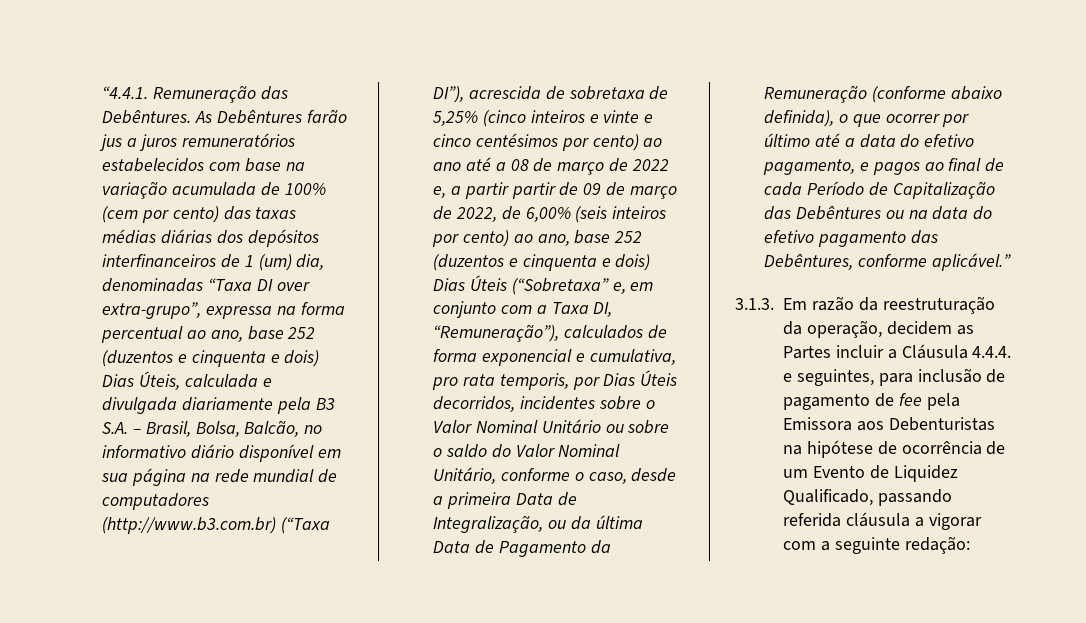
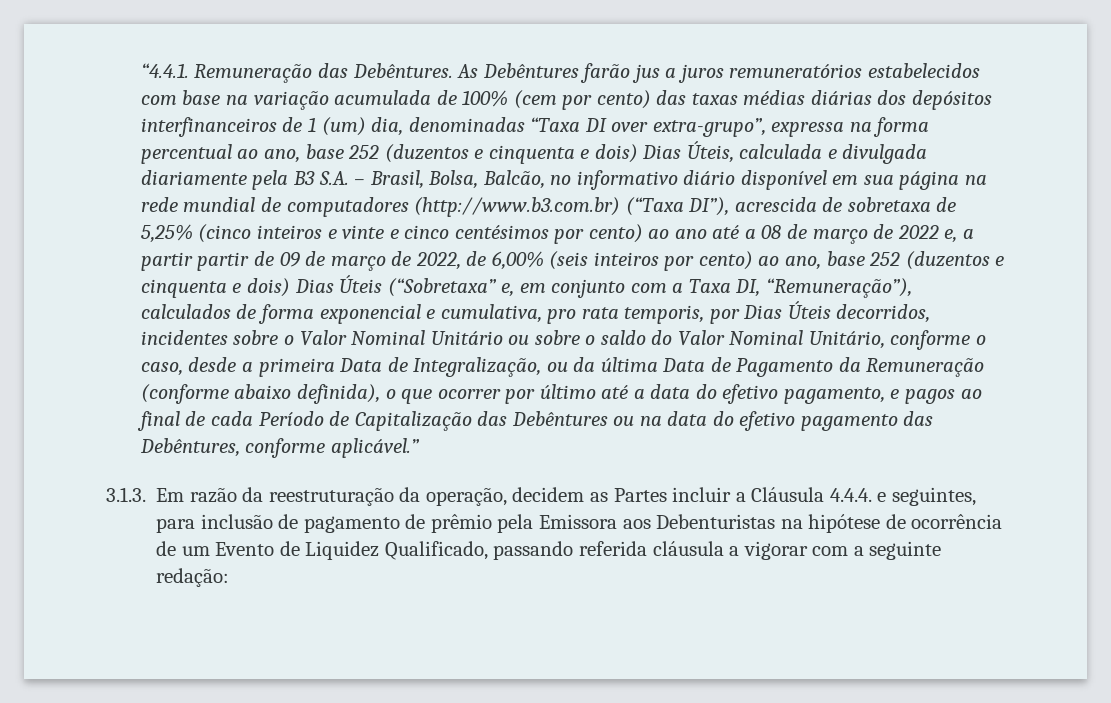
- 3.1.3. Em razão da reestruturação da operação, decidem as Partes incluir a Cláusula 4.4.4. e seguintes, para inclusão de pagamento de fee pela Emissora aos Debenturistas na hipótese de ocorrência de um Evento de Liquidez Qualificado, passando referida cláusula a vigorar com a seguinte redação:
+ 3.1.3. Em razão da reestruturação da operação, decidem as Partes incluir a Cláusula 4.4.4. e seguintes, para inclusão de pagamento de prêmio pela Emissora aos Debenturistas na hipótese de ocorrência de um Evento de Liquidez Qualificado, passando referida cláusula a vigorar com a seguinte redação:

